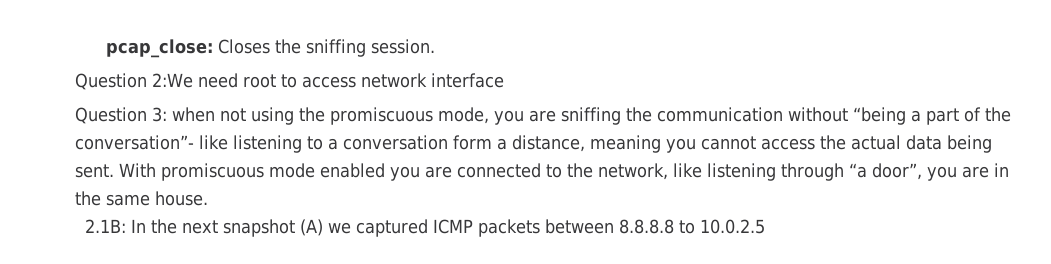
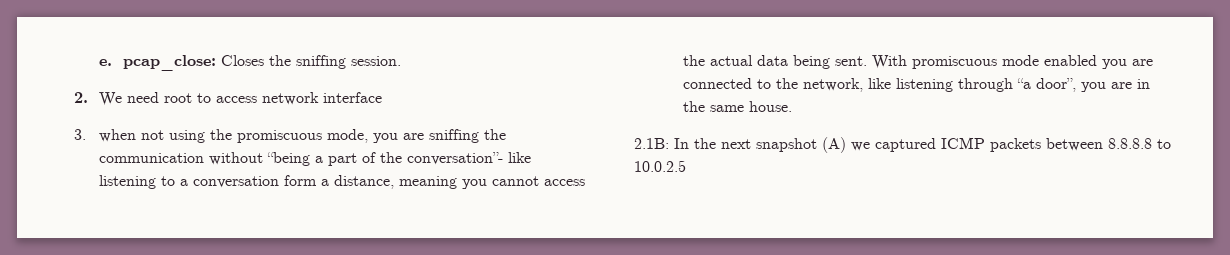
- pcap_close: Closes the sniffing session.
+ e. pcap_close: Closes the sniffing session.
- Question 2:We need root to access network interface
+ 2. We need root to access network interface
- Question 3: when not using the promiscuous mode, you are sniffing the communication without “being a part of the conversation”- like listening to a conversation form a distance, meaning you cannot access the actual data being sent.
+ 3. when not using the promiscuous mode, you are sniffing the communication without “being a part of the conversation”- like listening to a conversation form a distance, meaning you cannot access the actual data being sent.

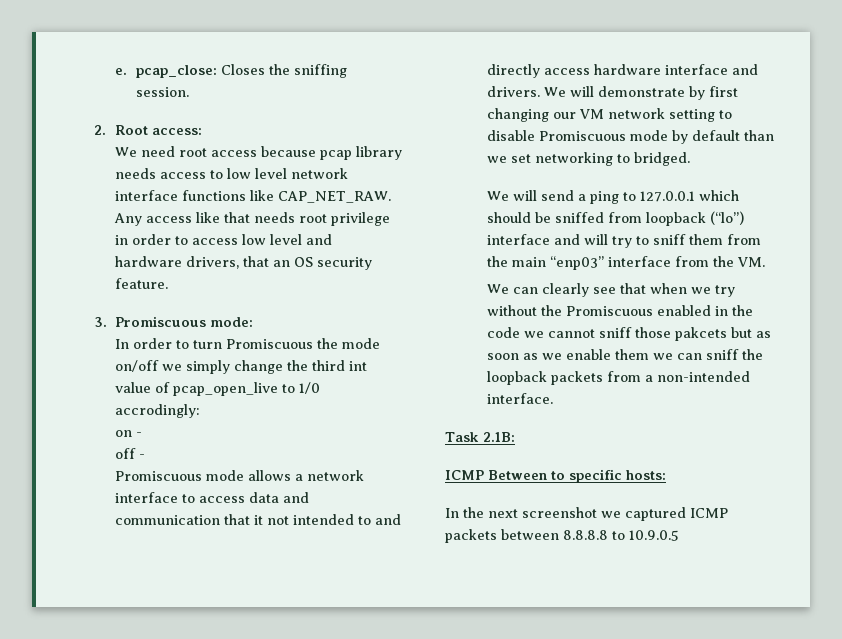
- 2. We need root to access network interface
- 3. when not using the promiscuous mode, you are sniffing the communication without “being a part of the conversation”- like listening to a conversation form a distance, meaning you cannot access the actual data being sent. With promiscuous mode enabled you are connected to the network, like listening through “a door”, you are in the same house.
- 2.1B: In the next snapshot (A) we captured ICMP packets between 8.8.8.8 to 10.0.2.5
+ 2. Root access:
+ We need root access because pcap library needs access to low level network interface functions like CAP_NET_RAW. Any access like that needs root privilege in order to access low level and hardware drivers, that an OS security feature.
+ 3. Promiscuous mode:
+ In order to turn Promiscuous the mode on/off we simply change the third int value of pcap_open_live to 1/0 accrodingly:
+ on -
+ off -
+ Promiscuous mode allows a network interface to access data and communication that it not intended to and directly access hardware interface and drivers. We will demonstrate by first changing our VM network setting to disable Promiscuous mode by default than we set networking to bridged.
+ We will send a ping to 127.0.0.1 which should be sniffed from loopback (“lo”) interface and will try to sniff them from the main “enp03” interface from the VM.
+ We can clearly see that when we try without the Promiscuous enabled in the code we cannot sniff those pakcets but as soon as we enable them we can sniff the loopback packets from a non-intended interface.
+ Task 2.1B:
+ ICMP Between to specific hosts:
+ In the next screenshot we captured ICMP packets between 8.8.8.8 to 10.9.0.5

